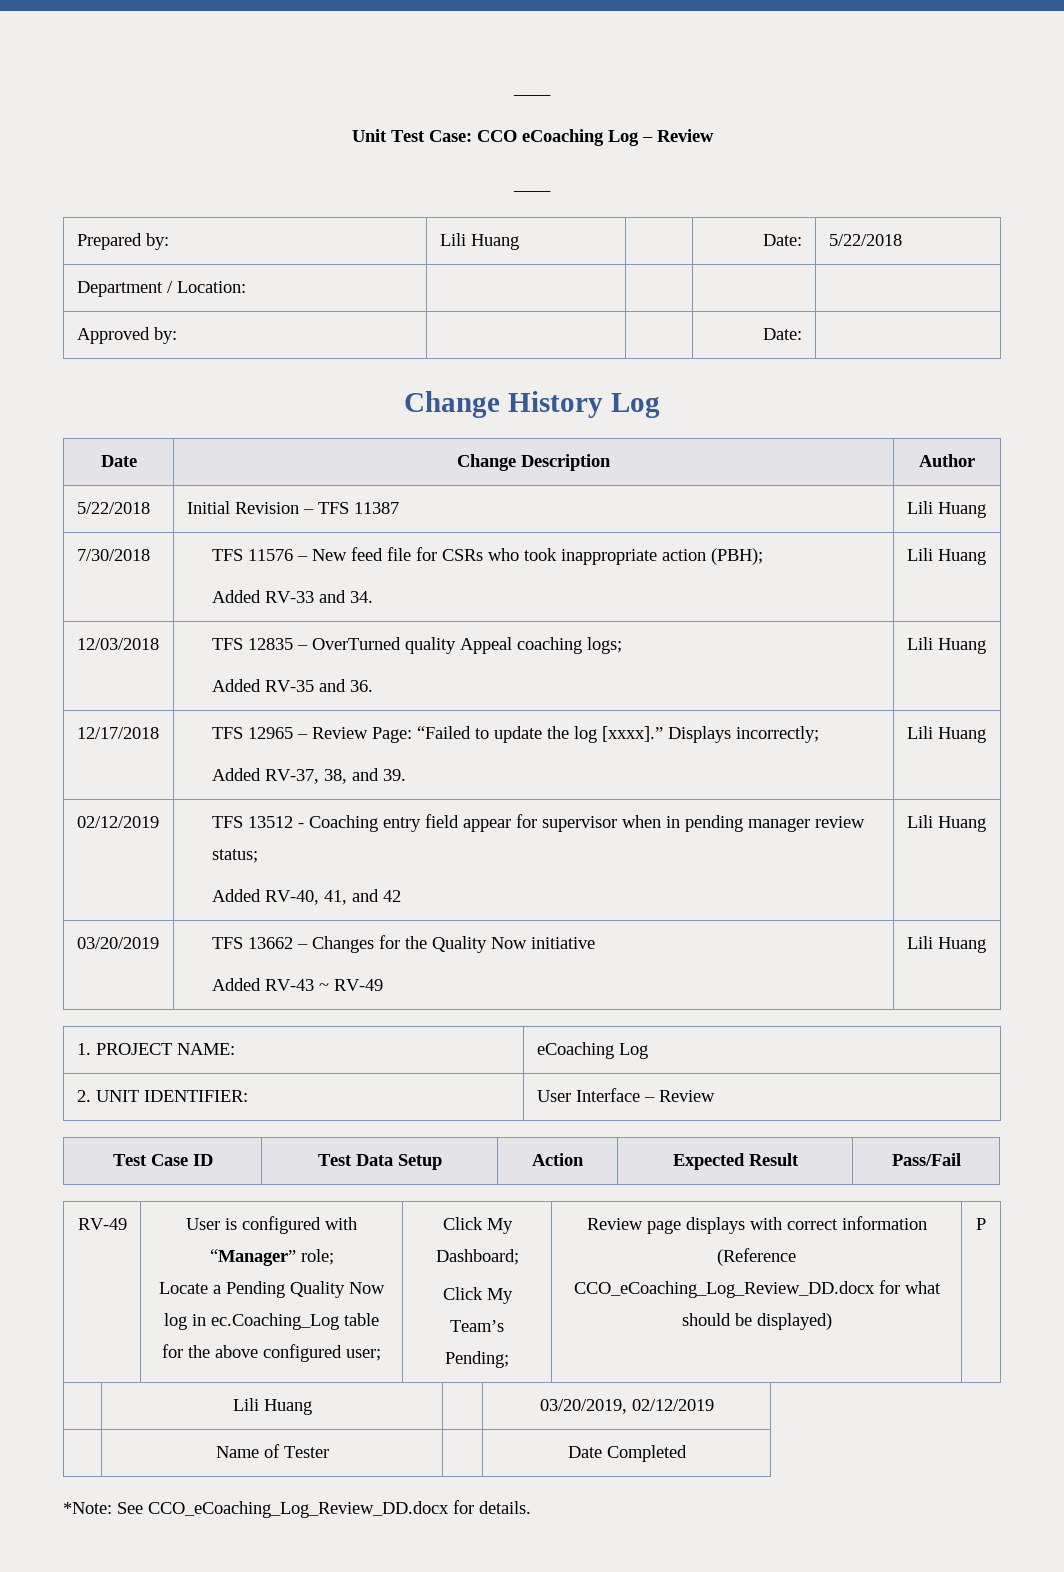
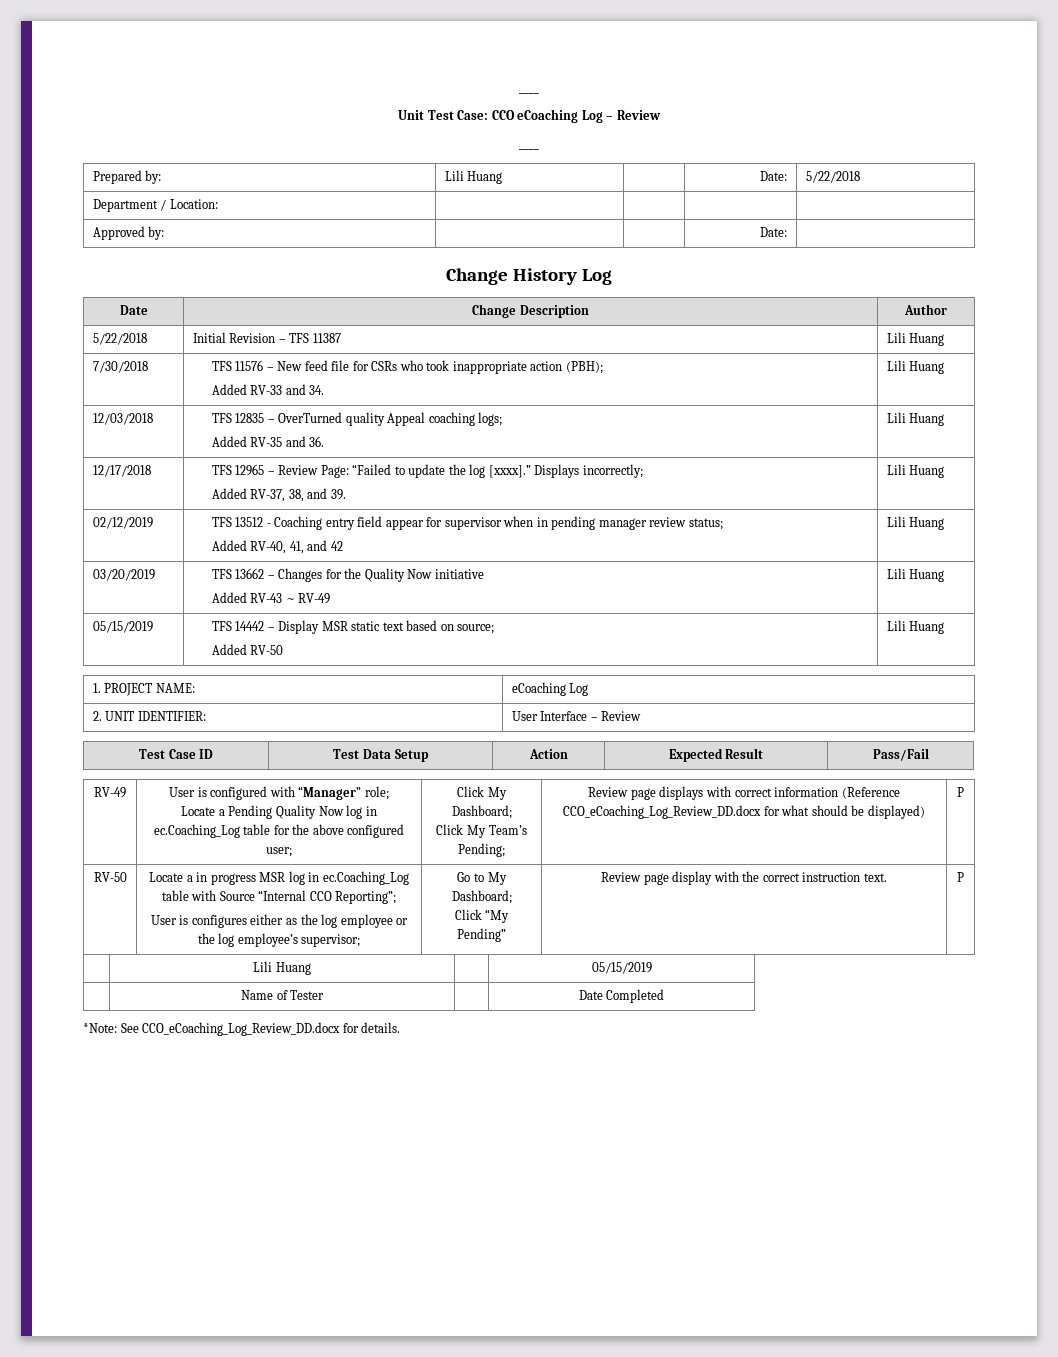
+ 05/15/2019 | TFS 14442 – Display MSR static text based on source;
+ Added RV-50 | Lili Huang
- | Lili Huang | | 03/20/2019, 02/12/2019
+ RV-50 | Locate a in progress MSR log in ec.Coaching_Log table with Source “Internal CCO Reporting”;
+ User is configures either as the log employee or the log employee’s supervisor; | Go to My Dashboard;
+ Click “My Pending” | Review page display with the correct instruction text. | P
+ | Lili Huang | | 05/15/2019

